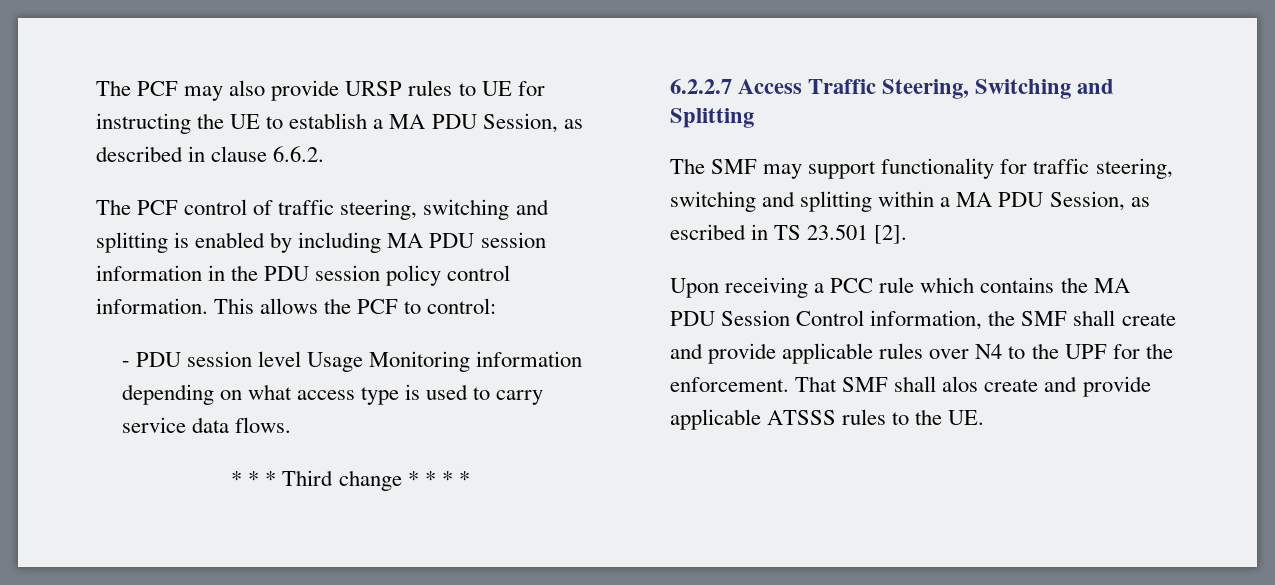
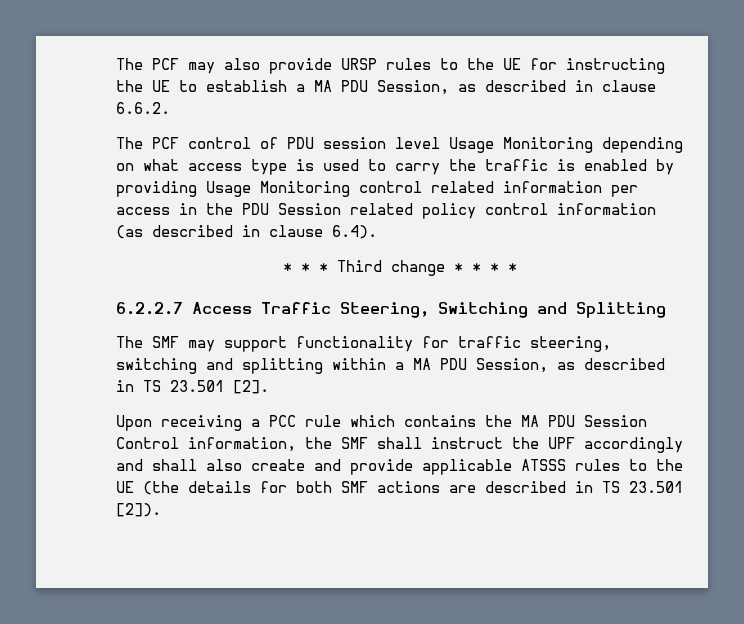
- The PCF may also provide URSP rules to UE for instructing the UE to establish a MA PDU Session, as described in clause 6.6.2.
+ The PCF may also provide URSP rules to the UE for instructing the UE to establish a MA PDU Session, as described in clause 6.6.2.
- The PCF control of traffic steering, switching and splitting is enabled by including MA PDU session information in the PDU session policy control information. This allows the PCF to control:
- - PDU session level Usage Monitoring information depending on what access type is used to carry service data flows.
+ The PCF control of PDU session level Usage Monitoring depending on what access type is used to carry the traffic is enabled by providing Usage Monitoring control related information per access in the PDU Session related policy control information (as described in clause 6.4).
- The SMF may support functionality for traffic steering, switching and splitting within a MA PDU Session, as escribed in TS 23.501 [2].
+ The SMF may support functionality for traffic steering, switching and splitting within a MA PDU Session, as described in TS 23.501 [2].
- Upon receiving a PCC rule which contains the MA PDU Session Control information, the SMF shall create and provide applicable rules over N4 to the UPF for the enforcement. That SMF shall alos create and provide applicable ATSSS rules to the UE.
+ Upon receiving a PCC rule which contains the MA PDU Session Control information, the SMF shall instruct the UPF accordingly and shall also create and provide applicable ATSSS rules to the UE (the details for both SMF actions are described in TS 23.501 [2]).

